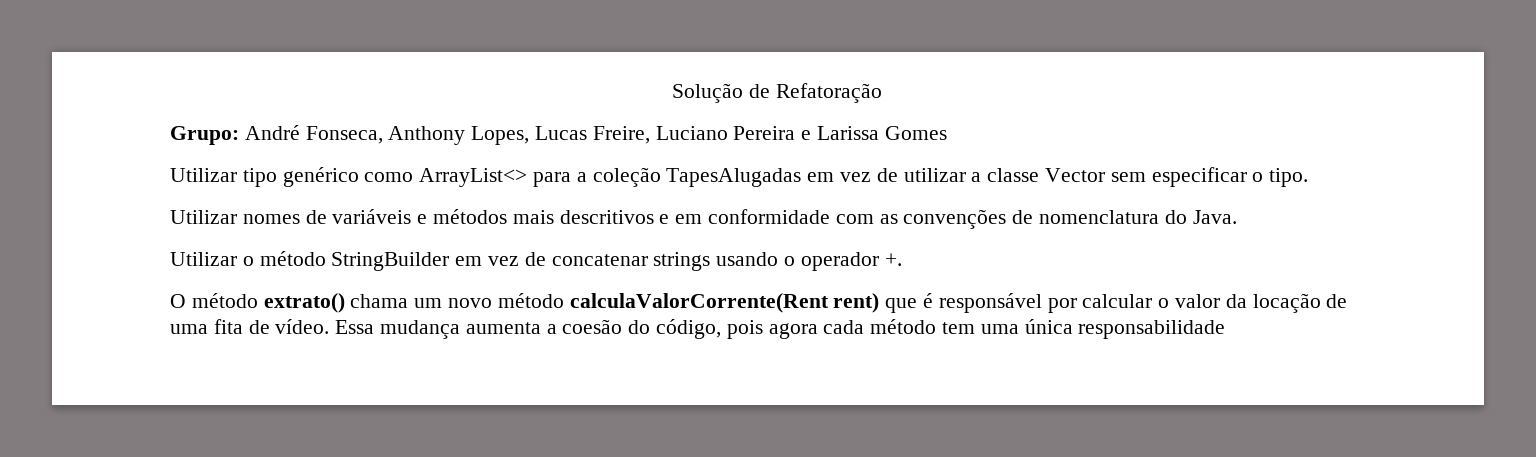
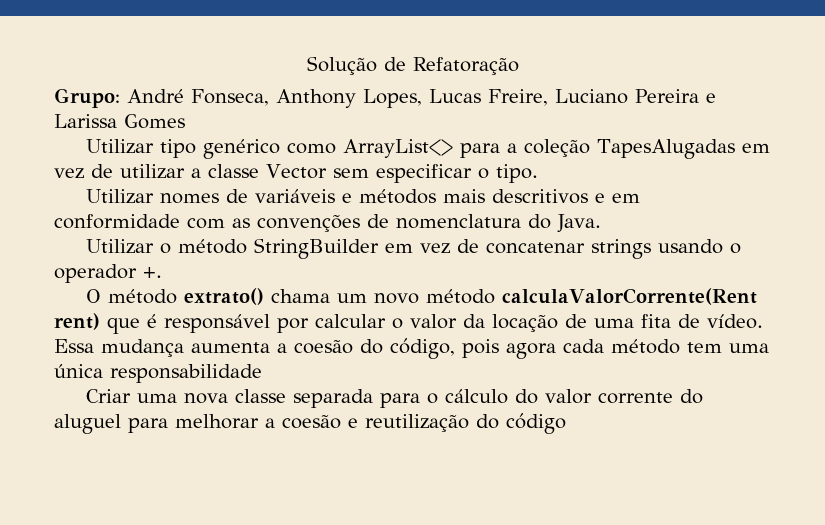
+ Criar uma nova classe separada para o cálculo do valor corrente do aluguel para melhorar a coesão e reutilização do código

